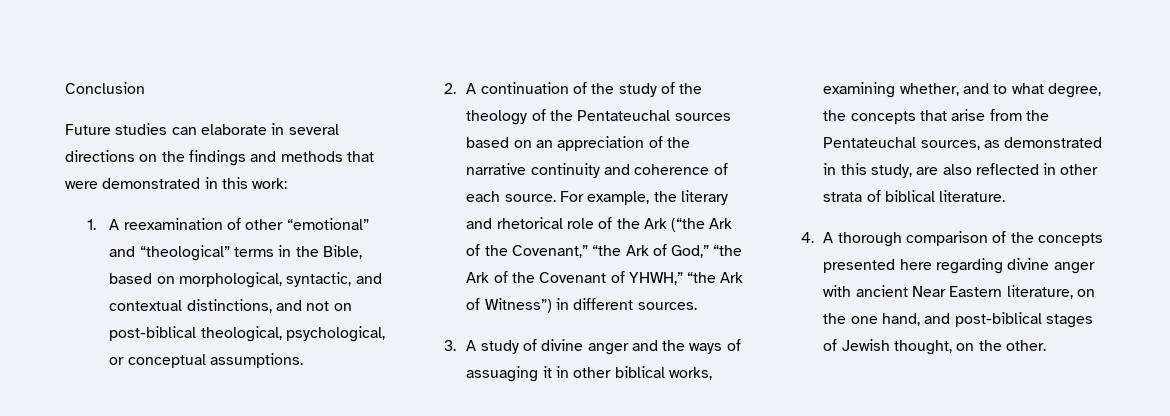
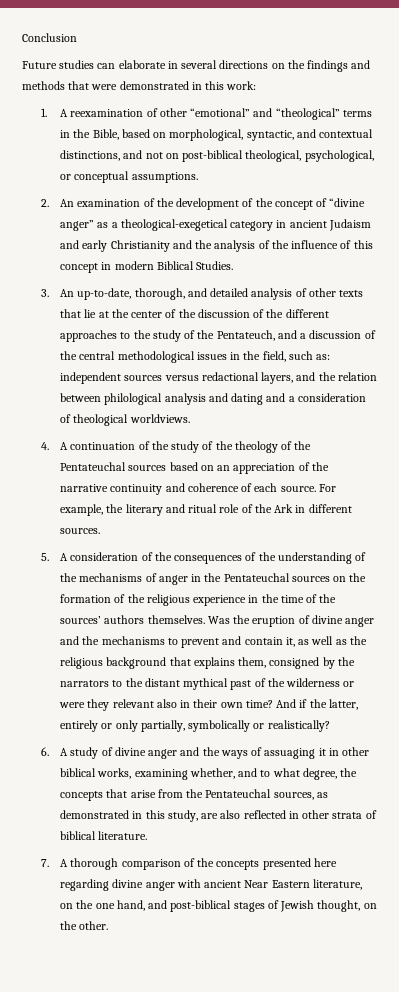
- 2. A continuation of the study of the theology of the Pentateuchal sources based on an appreciation of the narrative continuity and coherence of each source.
+ 2. An examination of the development of the concept of “divine anger” as a theological-exegetical category in ancient Judaism and early Christianity and the analysis of the influence of this concept in modern Biblical Studies.
+ 3. An up-to-date, thorough, and detailed analysis of other texts that lie at the center of the discussion of the different approaches to the study of the Pentateuch, and a discussion of the central methodological issues in the field, such as: independent sources versus redactional layers, and the relation between philological analysis and dating and a consideration of theological worldviews.
+ 4. A continuation of the study of the theology of the Pentateuchal sources based on an appreciation of the narrative continuity and coherence of each source.
- For example, the literary and rhetorical role of the Ark (“the Ark of the Covenant,” “the Ark of God,” “the Ark of the Covenant of YHWH,” “the Ark of Witness”) in different sources.
- 3. A study of divine anger and the ways of assuaging it in other biblical works, examining whether, and to what degree, the concepts that arise from the Pentateuchal sources, as demonstrated in this study, are also reflected in other strata of biblical literature.
+ For example, the literary and ritual role of the Ark in different sources.
+ 5. A consideration of the consequences of the understanding of the mechanisms of anger in the Pentateuchal sources on the formation of the religious experience in the time of the sources’ authors themselves. Was the eruption of divine anger and the mechanisms to prevent and contain it, as well as the religious background that explains them, consigned by the narrators to the distant mythical past of the wilderness or were they relevant also in their own time? And if the latter, entirely or only partially, symbolically or realistically?
+ 6. A study of divine anger and the ways of assuaging it in other biblical works, examining whether, and to what degree, the concepts that arise from the Pentateuchal sources, as demonstrated in this study, are also reflected in other strata of biblical literature.
- 4. A thorough comparison of the concepts presented here regarding divine anger with ancient Near Eastern literature, on the one hand, and post-biblical stages of Jewish thought, on the other.
+ 7. A thorough comparison of the concepts presented here regarding divine anger with ancient Near Eastern literature, on the one hand, and post-biblical stages of Jewish thought, on the other.

